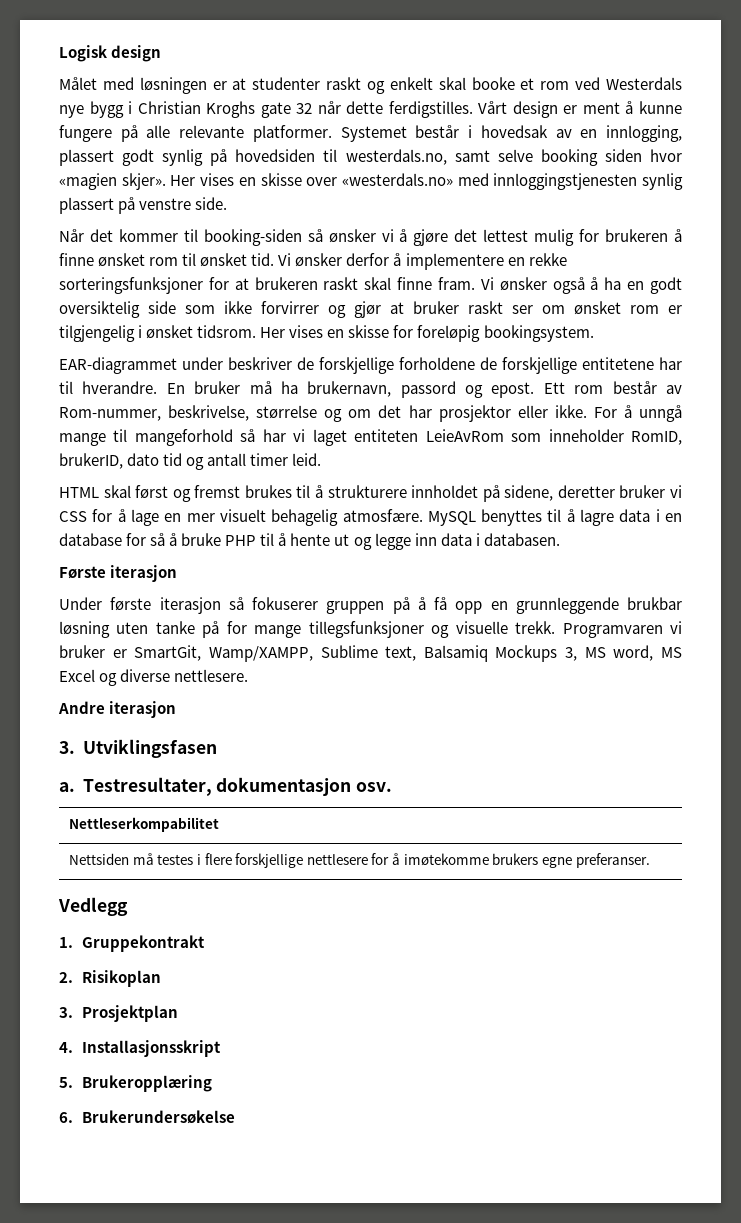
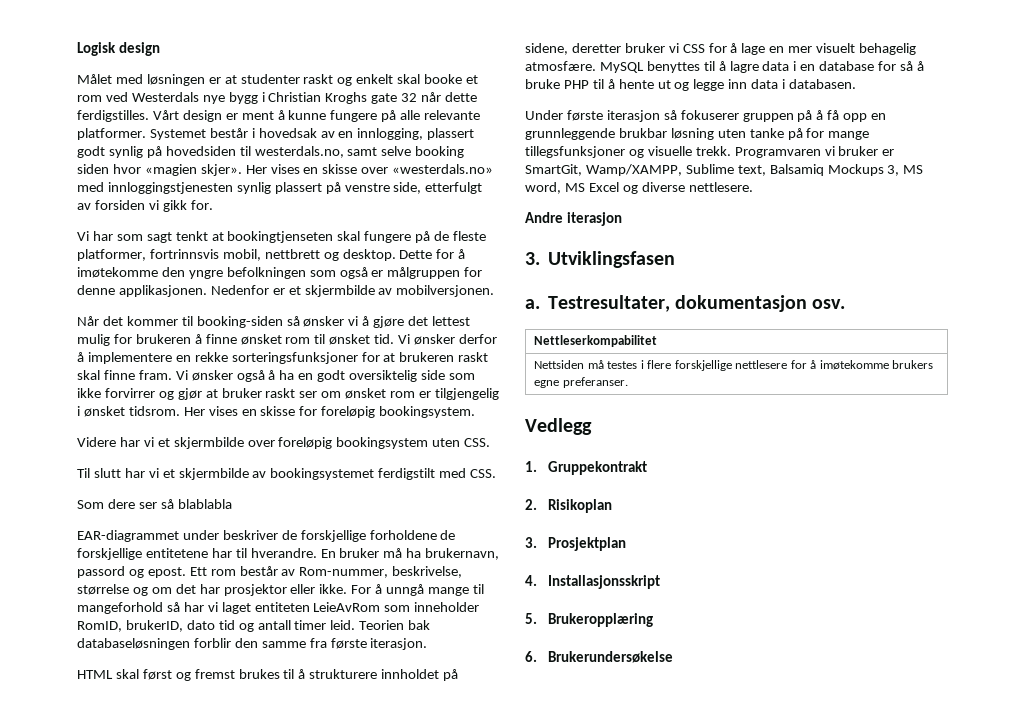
- Her vises en skisse over «westerdals.no» med innloggingstjenesten synlig plassert på venstre side.
+ Her vises en skisse over «westerdals.no» med innloggingstjenesten synlig plassert på venstre side, etterfulgt av forsiden vi gikk for.
+ Vi har som sagt tenkt at bookingtjenseten skal fungere på de fleste platformer, fortrinnsvis mobil, nettbrett og desktop. Dette for å imøtekomme den yngre befolkningen som også er målgruppen for denne applikasjonen. Nedenfor er et skjermbilde av mobilversjonen.
+ Videre har vi et skjermbilde over foreløpig bookingsystem uten CSS.
+ Til slutt har vi et skjermbilde av bookingsystemet ferdigstilt med CSS.
+ Som dere ser så blablabla
+ Teorien bak databaseløsningen forblir den samme fra første iterasjon.
- Første iterasjon

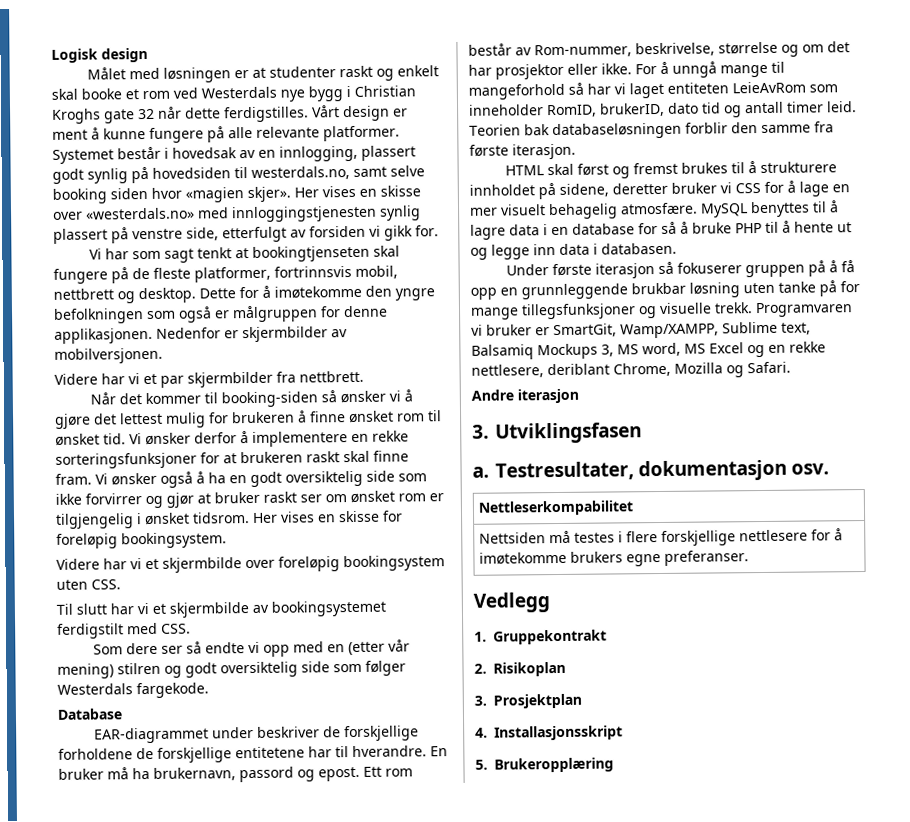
- Nedenfor er et skjermbilde av mobilversjonen.
+ Nedenfor er skjermbilder av mobilversjonen.
+ Videre har vi et par skjermbilder fra nettbrett.
- Som dere ser så blablabla
+ Som dere ser så endte vi opp med en (etter vår mening) stilren og godt oversiktelig side som følger Westerdals fargekode.
+ Database
- Programvaren vi bruker er SmartGit, Wamp/XAMPP, Sublime text, Balsamiq Mockups 3, MS word, MS Excel og diverse nettlesere.
+ Programvaren vi bruker er SmartGit, Wamp/XAMPP, Sublime text, Balsamiq Mockups 3, MS word, MS Excel og en rekke nettlesere, deriblant Chrome, Mozilla og Safari.
- 6. Brukerundersøkelse

